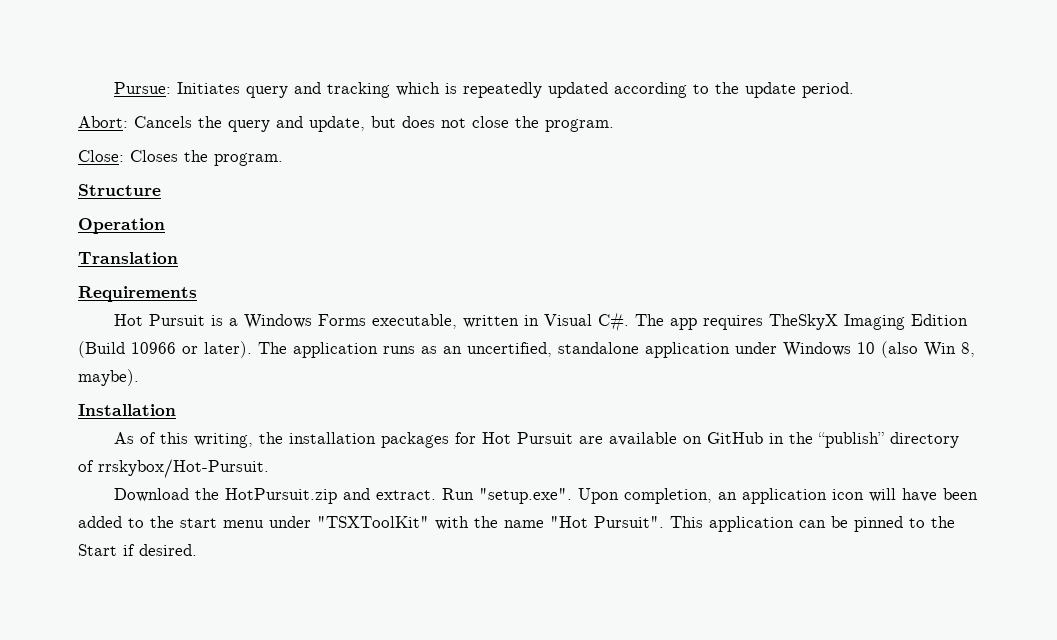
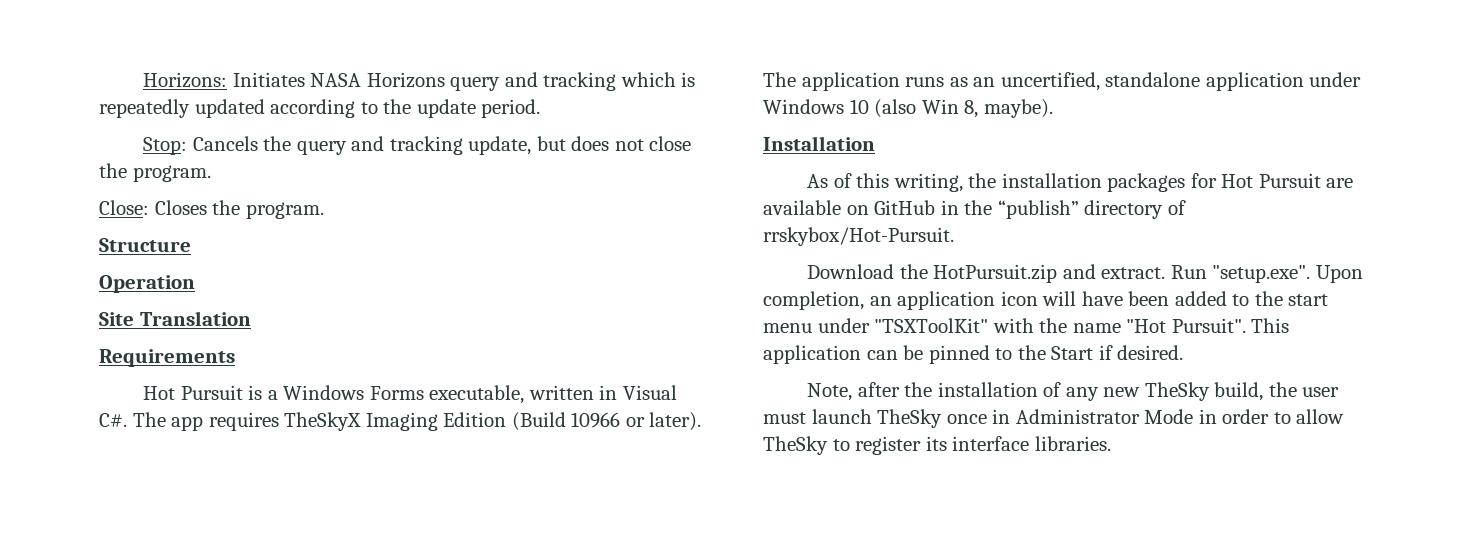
- Pursue: Initiates query and tracking which is repeatedly updated according to the update period.
+ Horizons: Initiates NASA Horizons query and tracking which is repeatedly updated according to the update period.
- Abort: Cancels the query and update, but does not close the program.
+ Stop: Cancels the query and tracking update, but does not close the program.
- Translation
+ Site Translation
+ Note, after the installation of any new TheSky build, the user must launch TheSky once in Administrator Mode in order to allow TheSky to register its interface libraries.

